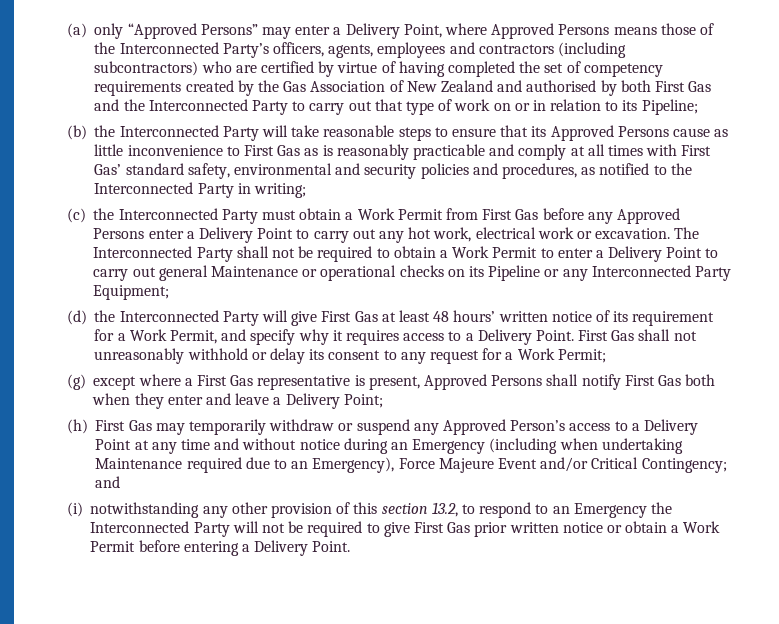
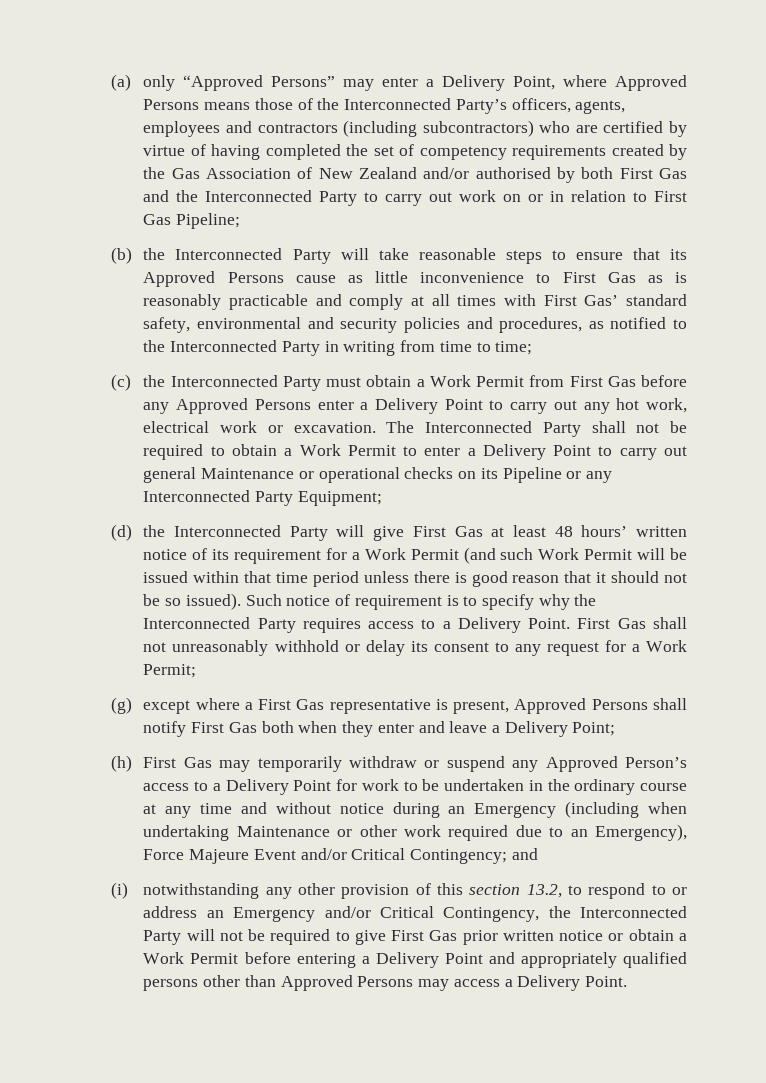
- (a) only “Approved Persons” may enter a Delivery Point, where Approved Persons means those of the Interconnected Party’s officers, agents, employees and contractors (including subcontractors) who are certified by virtue of having completed the set of competency requirements created by the Gas Association of New Zealand and authorised by both First Gas and the Interconnected Party to carry out that type of work on or in relation to its Pipeline;
+ (a) only “Approved Persons” may enter a Delivery Point, where Approved Persons means those of the Interconnected Party’s officers, agents, employees and contractors (including subcontractors) who are certified by virtue of having completed the set of competency requirements created by the Gas Association of New Zealand and/or authorised by both First Gas and the Interconnected Party to carry out work on or in relation to First Gas Pipeline;
- (b) the Interconnected Party will take reasonable steps to ensure that its Approved Persons cause as little inconvenience to First Gas as is reasonably practicable and comply at all times with First Gas’ standard safety, environmental and security policies and procedures, as notified to the Interconnected Party in writing;
+ (b) the Interconnected Party will take reasonable steps to ensure that its Approved Persons cause as little inconvenience to First Gas as is reasonably practicable and comply at all times with First Gas’ standard safety, environmental and security policies and procedures, as notified to the Interconnected Party in writing from time to time;
- (d) the Interconnected Party will give First Gas at least 48 hours’ written notice of its requirement for a Work Permit, and specify why it requires access to a Delivery Point.
+ (d) the Interconnected Party will give First Gas at least 48 hours’ written notice of its requirement for a Work Permit (and such Work Permit will be issued within that time period unless there is good reason that it should not be so issued). Such notice of requirement is to specify why the Interconnected Party requires access to a Delivery Point.
- (h) First Gas may temporarily withdraw or suspend any Approved Person’s access to a Delivery Point at any time and without notice during an Emergency (including when undertaking Maintenance required due to an Emergency), Force Majeure Event and/or Critical Contingency; and
+ (h) First Gas may temporarily withdraw or suspend any Approved Person’s access to a Delivery Point for work to be undertaken in the ordinary course at any time and without notice during an Emergency (including when undertaking Maintenance or other work required due to an Emergency), Force Majeure Event and/or Critical Contingency; and
- (i) notwithstanding any other provision of this section 13.2, to respond to an Emergency the Interconnected Party will not be required to give First Gas prior written notice or obtain a Work Permit before entering a Delivery Point.
+ (i) notwithstanding any other provision of this section 13.2, to respond to or address an Emergency and/or Critical Contingency, the Interconnected Party will not be required to give First Gas prior written notice or obtain a Work Permit before entering a Delivery Point and appropriately qualified persons other than Approved Persons may access a Delivery Point.

